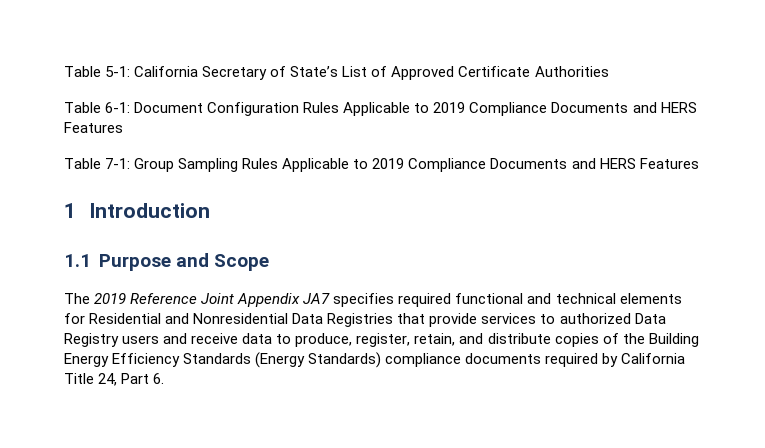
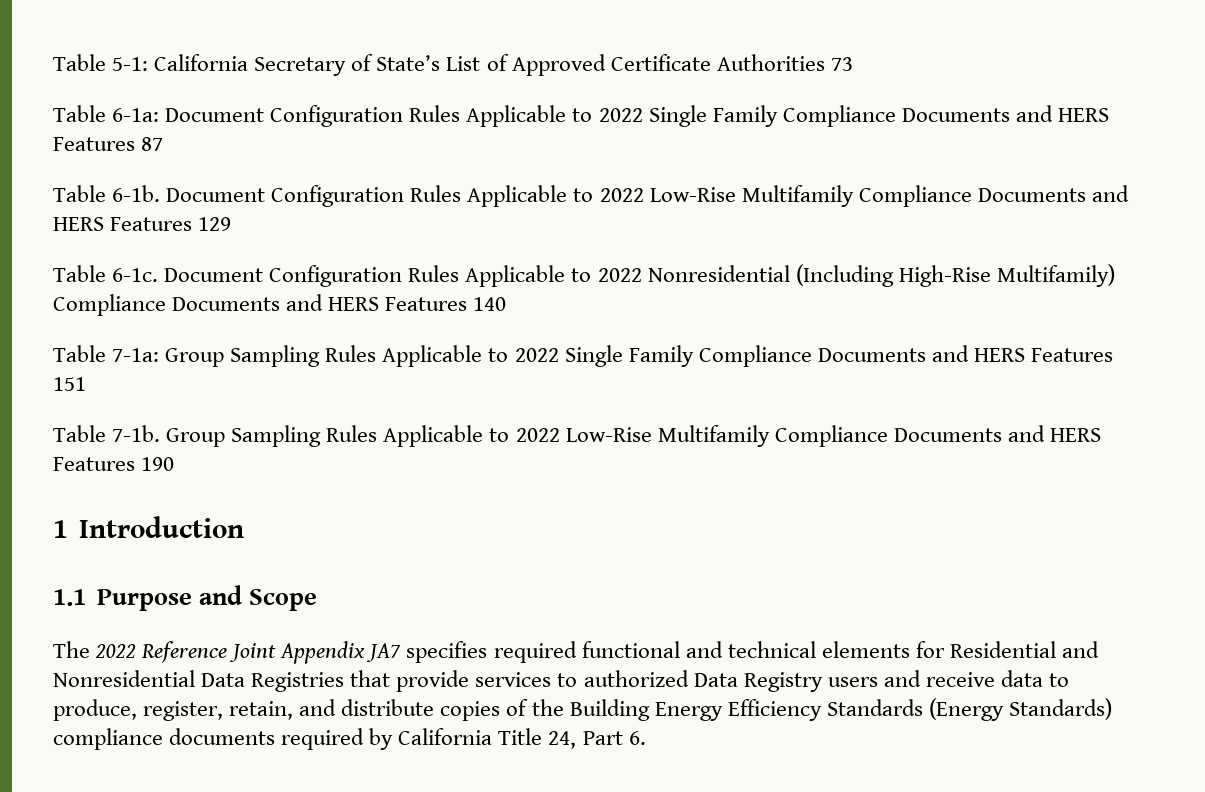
- Table 5-1: California Secretary of State’s List of Approved Certificate Authorities
- Table 6-1: Document Configuration Rules Applicable to 2019 Compliance Documents and HERS Features
- Table 7-1: Group Sampling Rules Applicable to 2019 Compliance Documents and HERS Features
+ Table 5-1: California Secretary of State’s List of Approved Certificate Authorities 73
+ Table 6-1a: Document Configuration Rules Applicable to 2022 Single Family Compliance Documents and HERS Features 87
+ Table 6-1b. Document Configuration Rules Applicable to 2022 Low-Rise Multifamily Compliance Documents and HERS Features 129
+ Table 6-1c. Document Configuration Rules Applicable to 2022 Nonresidential (Including High-Rise Multifamily) Compliance Documents and HERS Features 140
+ Table 7-1a: Group Sampling Rules Applicable to 2022 Single Family Compliance Documents and HERS Features 151
+ Table 7-1b. Group Sampling Rules Applicable to 2022 Low-Rise Multifamily Compliance Documents and HERS Features 190
- The 2019 Reference Joint Appendix JA7 specifies required functional and technical elements for Residential and Nonresidential Data Registries that provide services to authorized Data Registry users and receive data to produce, register, retain, and distribute copies of the Building Energy Efficiency Standards (Energy Standards) compliance documents required by California Title 24, Part 6.
+ The 2022 Reference Joint Appendix JA7 specifies required functional and technical elements for Residential and Nonresidential Data Registries that provide services to authorized Data Registry users and receive data to produce, register, retain, and distribute copies of the Building Energy Efficiency Standards (Energy Standards) compliance documents required by California Title 24, Part 6.

